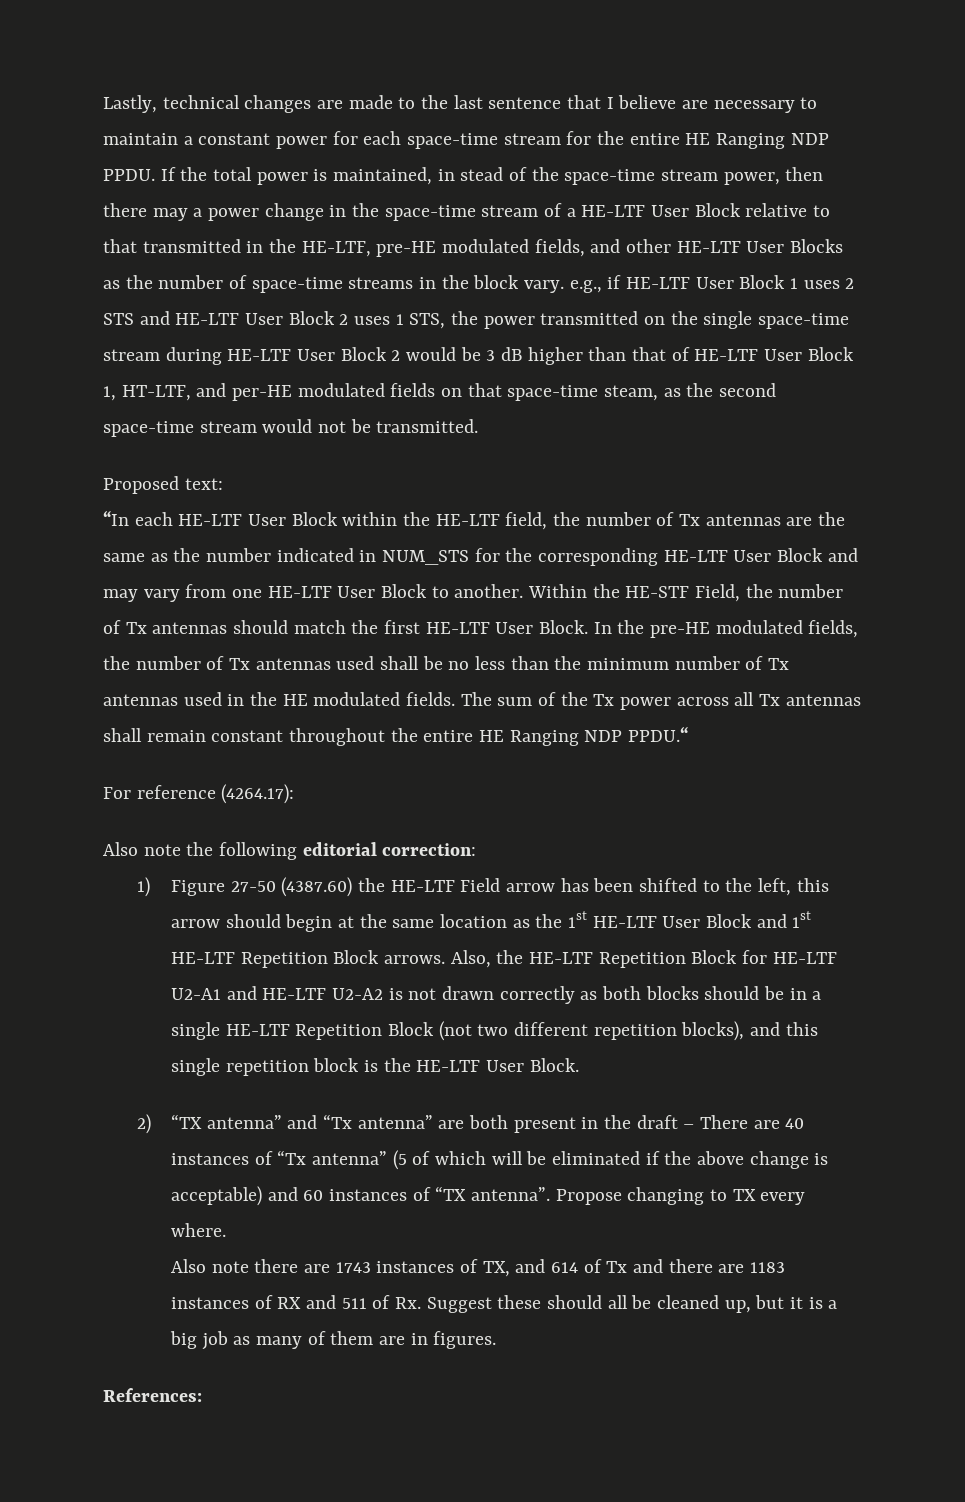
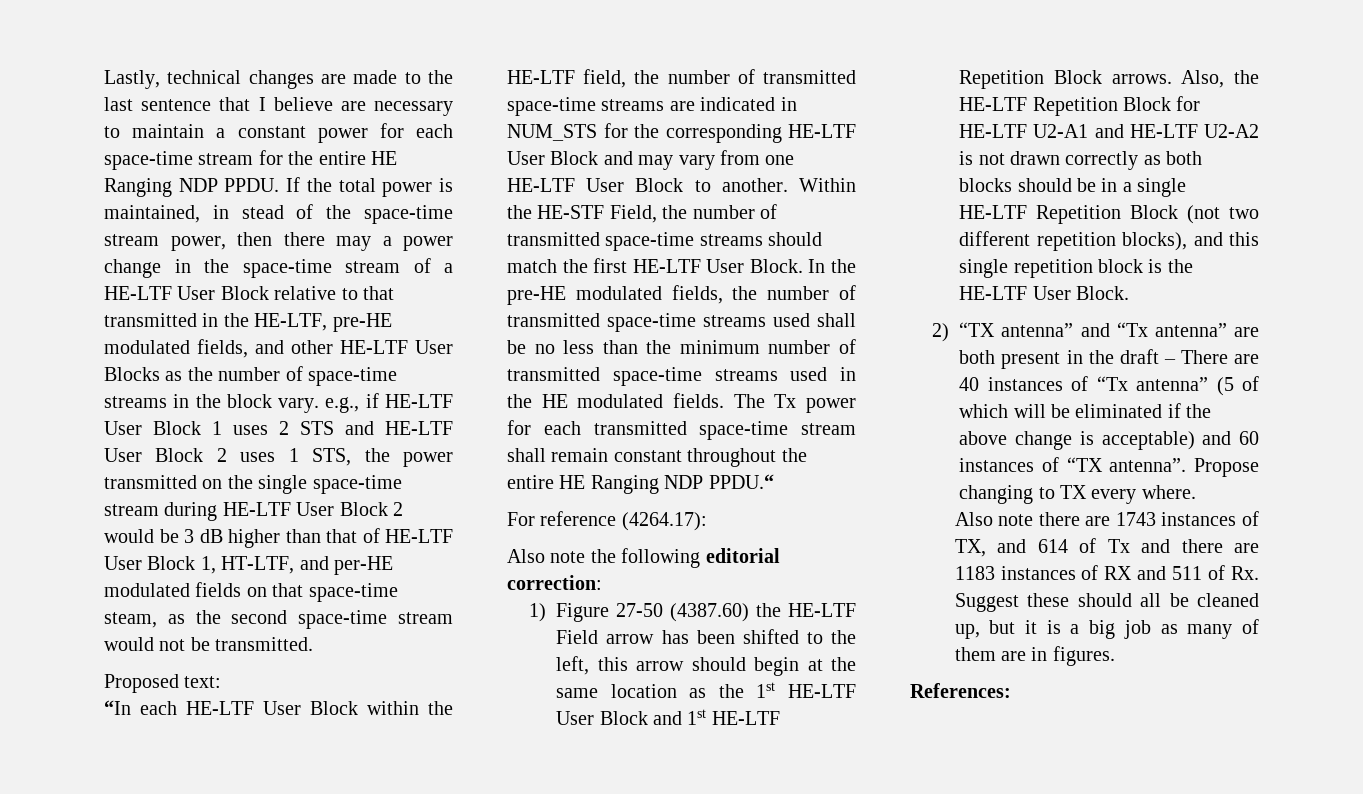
- “In each HE-LTF User Block within the HE-LTF field, the number of Tx antennas are the same as the number indicated in NUM_STS for the corresponding HE-LTF User Block and may vary from one HE-LTF User Block to another.
+ “In each HE-LTF User Block within the HE-LTF field, the number of transmitted space-time streams are indicated in NUM_STS for the corresponding HE-LTF User Block and may vary from one HE-LTF User Block to another.
- Within the HE-STF Field, the number of Tx antennas should match the first HE-LTF User Block.
+ Within the HE-STF Field, the number of transmitted space-time streams should match the first HE-LTF User Block.
- In the pre-HE modulated fields, the number of Tx antennas used shall be no less than the minimum number of Tx antennas used in the HE modulated fields.
+ In the pre-HE modulated fields, the number of transmitted space-time streams used shall be no less than the minimum number of transmitted space-time streams used in the HE modulated fields.
- The sum of the Tx power across all Tx antennas shall remain constant throughout the entire HE Ranging NDP PPDU.“
+ The Tx power for each transmitted space-time stream shall remain constant throughout the entire HE Ranging NDP PPDU.“

